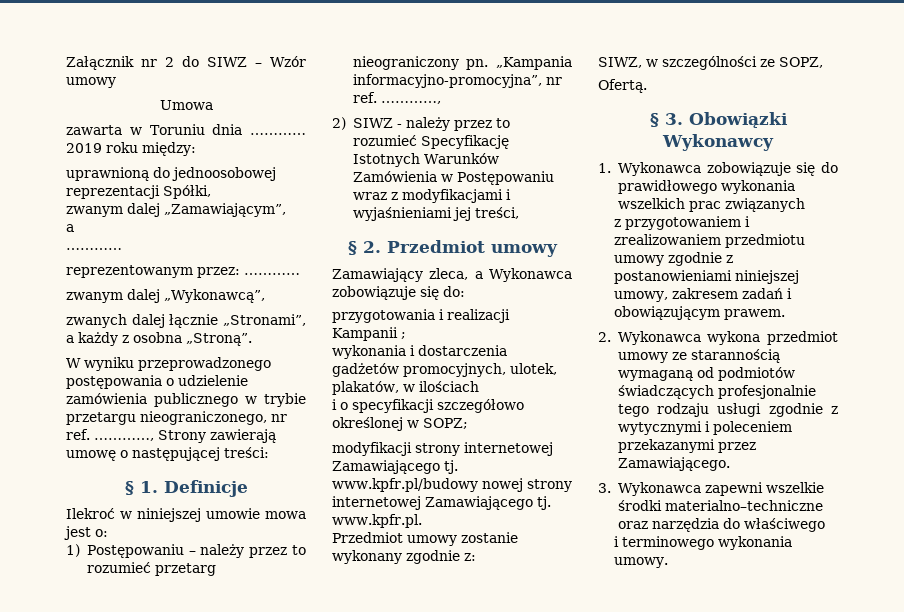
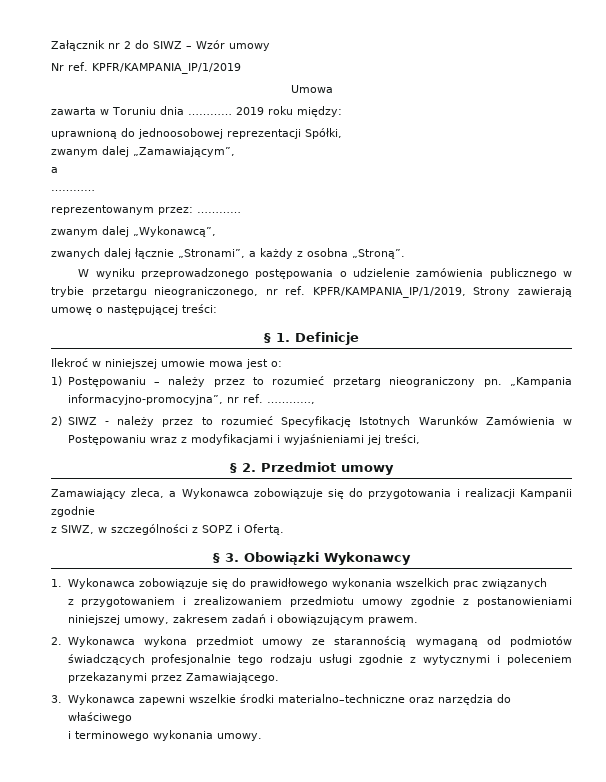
+ Nr ref. KPFR/KAMPANIA_IP/1/2019
- W wyniku przeprowadzonego postępowania o udzielenie zamówienia publicznego w trybie przetargu nieograniczonego, nr ref. …………, Strony zawierają umowę o następującej treści:
+ W wyniku przeprowadzonego postępowania o udzielenie zamówienia publicznego w trybie przetargu nieograniczonego, nr ref. KPFR/KAMPANIA_IP/1/2019, Strony zawierają umowę o następującej treści:
- Zamawiający zleca, a Wykonawca zobowiązuje się do:
- przygotowania i realizacji Kampanii ;
- wykonania i dostarczenia gadżetów promocyjnych, ulotek, plakatów, w ilościach
- i o specyfikacji szczegółowo określonej w SOPZ;
- modyfikacji strony internetowej Zamawiającego tj. www.kpfr.pl/budowy nowej strony internetowej Zamawiającego tj. www.kpfr.pl.
- Przedmiot umowy zostanie wykonany zgodnie z:
- SIWZ, w szczególności ze SOPZ,
- Ofertą.
+ Zamawiający zleca, a Wykonawca zobowiązuje się do przygotowania i realizacji Kampanii zgodnie
+ z SIWZ, w szczególności z SOPZ i Ofertą.

